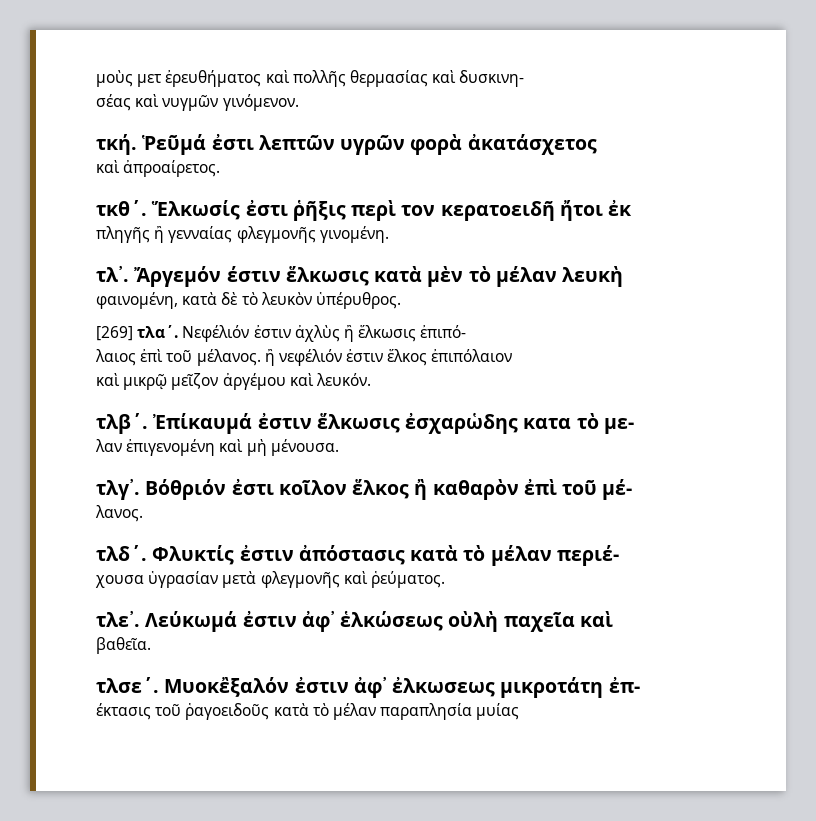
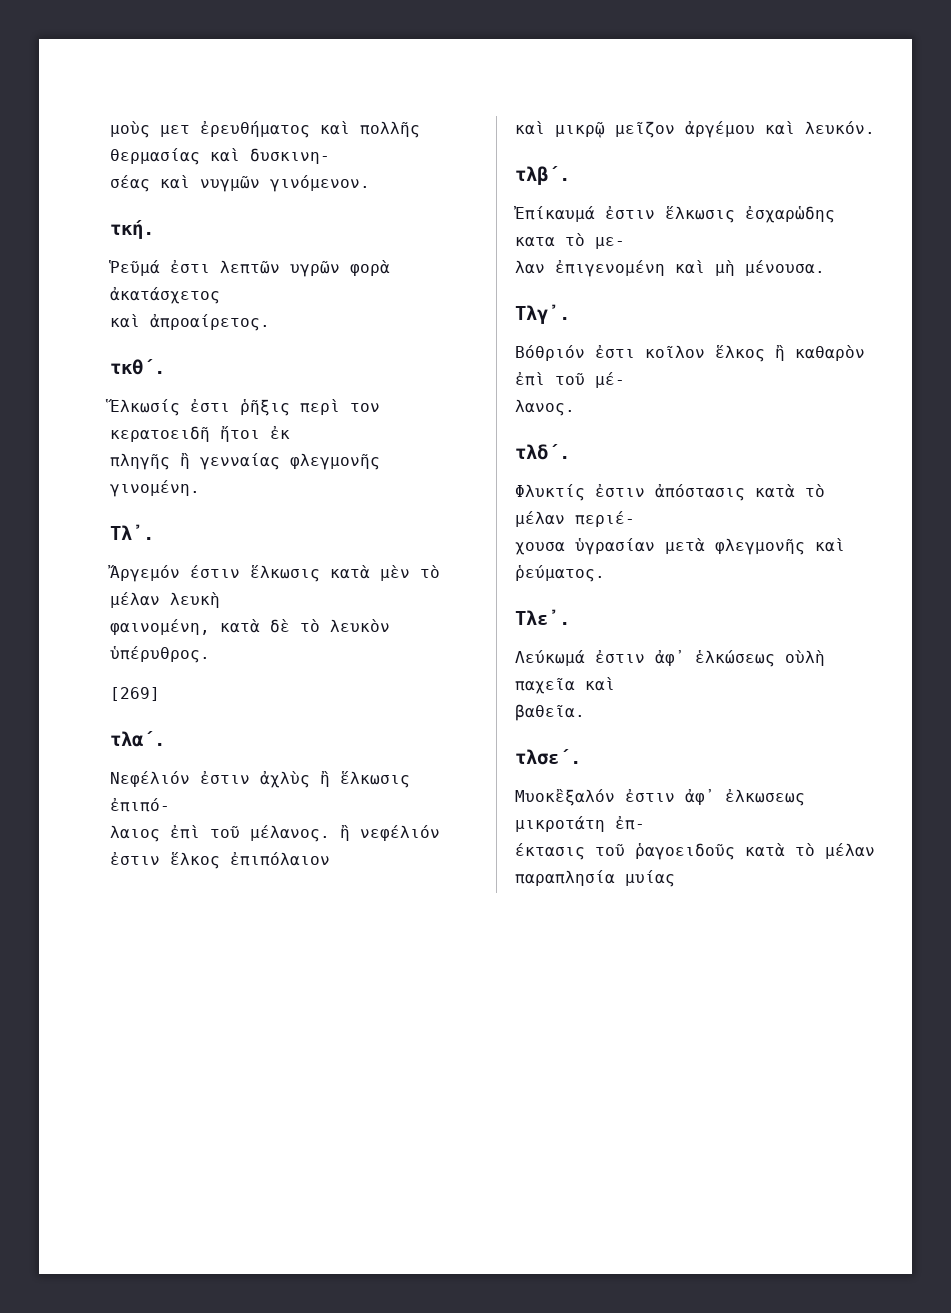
- τκή. Ῥεῦμά ἐστι λεπτῶν υγρῶν φορὰ ἀκατάσχετος
+ τκή.
+ Ῥεῦμά ἐστι λεπτῶν υγρῶν φορὰ ἀκατάσχετος
- τκθ΄. Ἕλκωσίς ἐστι ῥῆξις περὶ τον κερατοειδῆ ἤτοι ἐκ
+ τκθ΄.
+ Ἕλκωσίς ἐστι ῥῆξις περὶ τον κερατοειδῆ ἤτοι ἐκ
- τλ᾽. Ἄργεμόν έστιν ἕλκωσις κατὰ μὲν τὸ μέλαν λευκὴ
+ Τλ᾽.
+ Ἄργεμόν έστιν ἕλκωσις κατὰ μὲν τὸ μέλαν λευκὴ
- [269] τλα΄. Νεφέλιόν ἐστιν ἀχλὺς ἢ ἕλκωσις ἐπιπό-
+ [269]
+ τλα΄.
+ Νεφέλιόν ἐστιν ἀχλὺς ἢ ἕλκωσις ἐπιπό-
- τλβ΄. Ἐπίκαυμά ἐστιν ἕλκωσις ἐσχαρὡδης κατα τὸ με-
+ τλβ΄.
+ Ἐπίκαυμά ἐστιν ἕλκωσις ἐσχαρὡδης κατα τὸ με-
- τλγ᾽. Βόθριόν ἐστι κοῖλον ἕλκος ἢ καθαρὸν ἐπὶ τοῦ μέ-
+ Τλγ᾽.
+ Βόθριόν ἐστι κοῖλον ἕλκος ἢ καθαρὸν ἐπὶ τοῦ μέ-
- τλδ΄. Φλυκτίς ἐστιν ἀπόστασις κατὰ τὸ μέλαν περιέ-
+ τλδ΄.
+ Φλυκτίς ἐστιν ἀπόστασις κατὰ τὸ μέλαν περιέ-
- τλε᾽. Λεύκωμά ἐστιν ἀφ᾽ ἑλκώσεως οὺλὴ παχεῖα καὶ
+ Τλε᾽.
+ Λεύκωμά ἐστιν ἀφ᾽ ἑλκώσεως οὺλὴ παχεῖα καὶ
- τλσε΄. Μυοκἒξαλόν ἐστιν ἀφ᾽ ἐλκωσεως μικροτάτη ἐπ-
+ τλσε΄.
+ Μυοκἒξαλόν ἐστιν ἀφ᾽ ἐλκωσεως μικροτάτη ἐπ-

